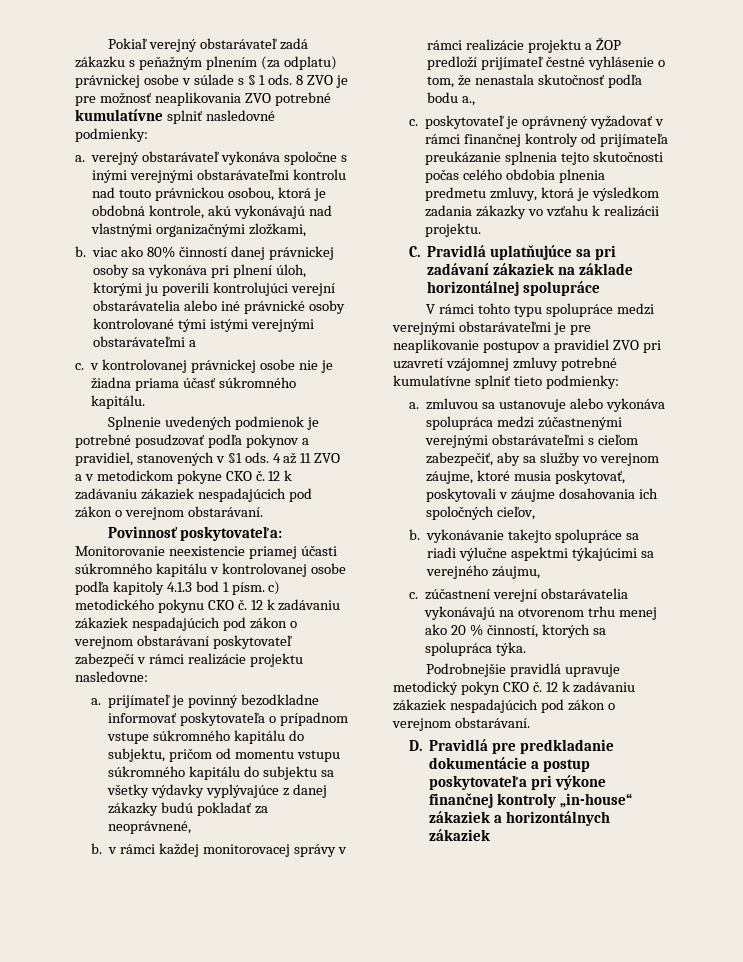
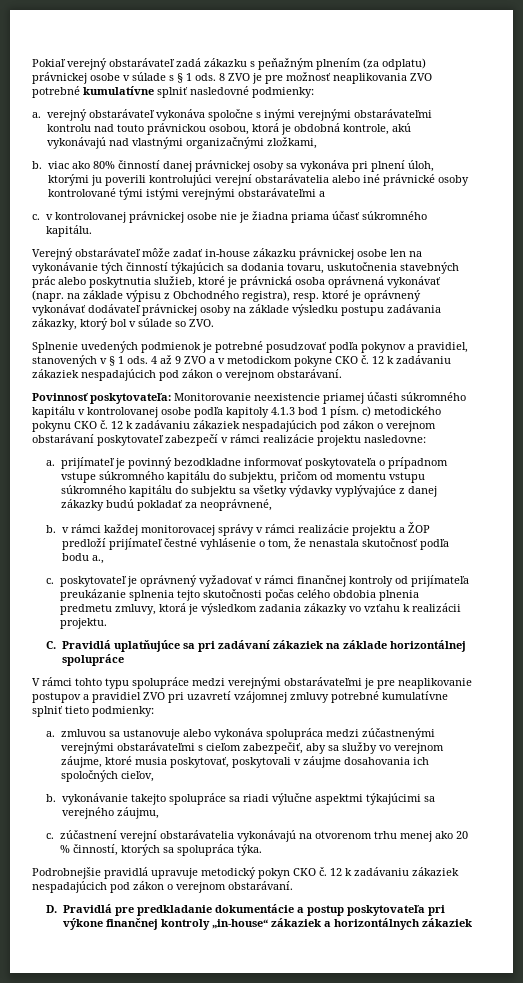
+ Verejný obstarávateľ môže zadať in-house zákazku právnickej osobe len na vykonávanie tých činností týkajúcich sa dodania tovaru, uskutočnenia stavebných prác alebo poskytnutia služieb, ktoré je právnická osoba oprávnená vykonávať (napr. na základe výpisu z Obchodného registra), resp. ktoré je oprávnený vykonávať dodávateľ právnickej osoby na základe výsledku postupu zadávania zákazky, ktorý bol v súlade so ZVO.
- Splnenie uvedených podmienok je potrebné posudzovať podľa pokynov a pravidiel, stanovených v §1 ods.
+ Splnenie uvedených podmienok je potrebné posudzovať podľa pokynov a pravidiel, stanovených v § 1 ods.
- 4 až 11 ZVO a v metodickom pokyne CKO č.
+ 4 až 9 ZVO a v metodickom pokyne CKO č.

